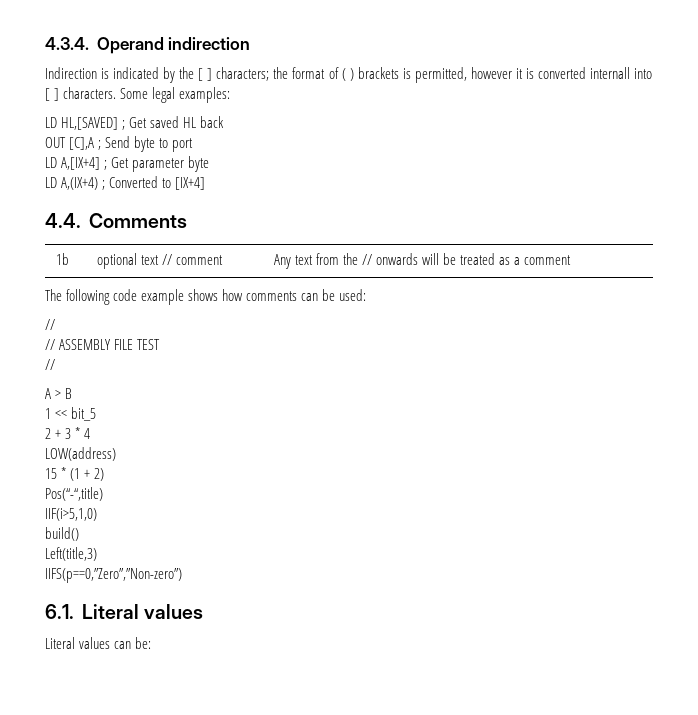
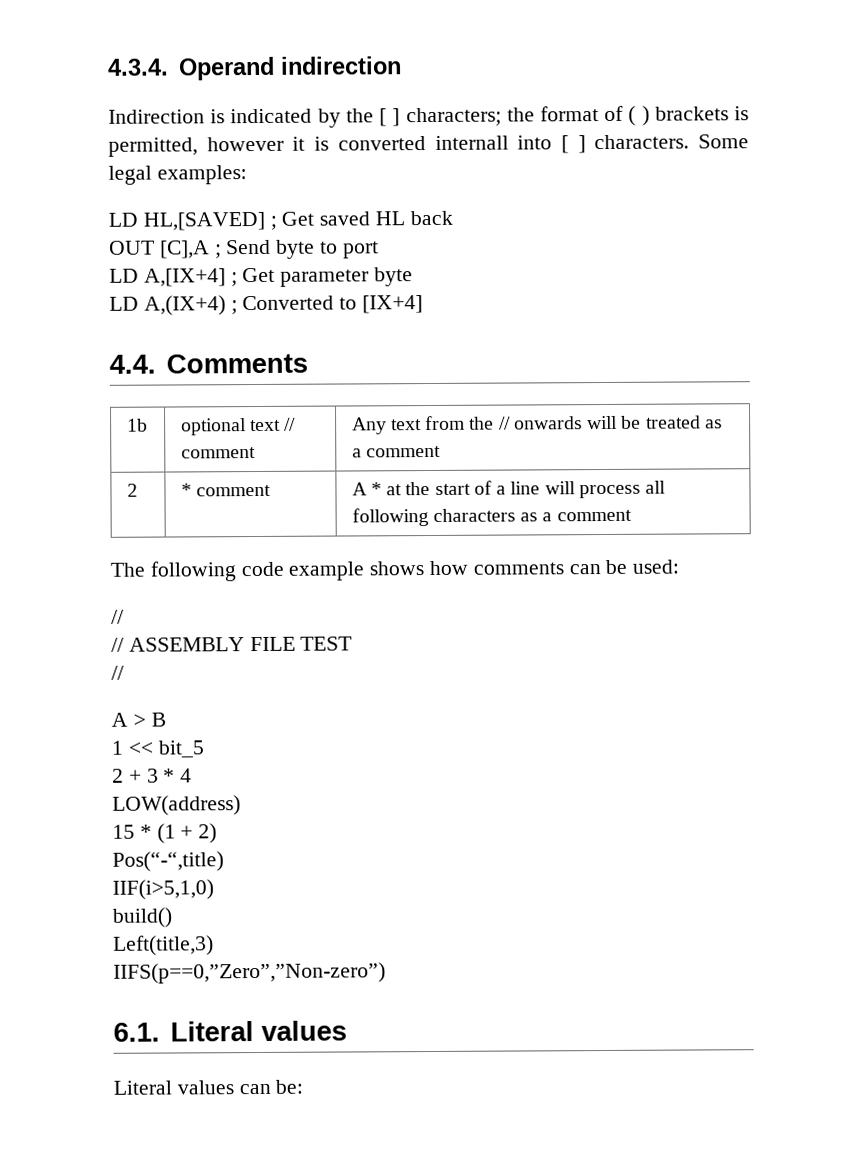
+ 2 | * comment | A * at the start of a line will process all following characters as a comment

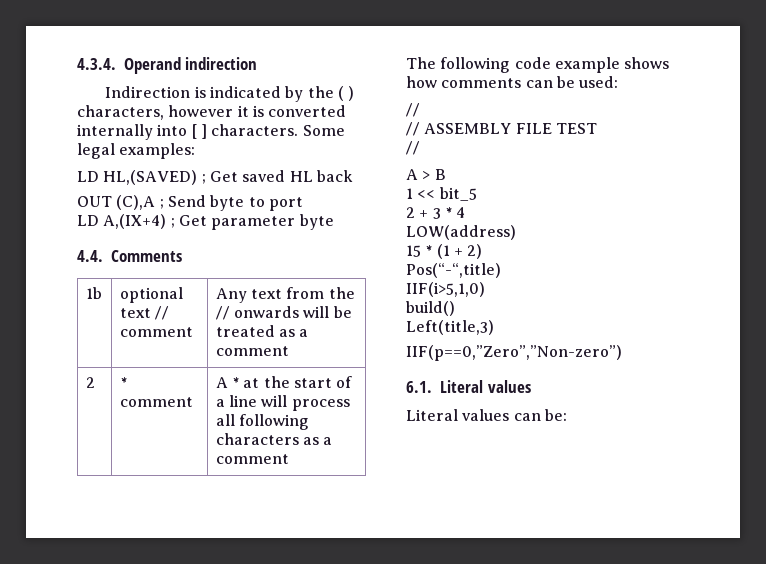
- Indirection is indicated by the [ ] characters; the format of ( ) brackets is permitted, however it is converted internall into [ ] characters.
+ Indirection is indicated by the ( ) characters, however it is converted internally into [ ] characters.
- LD HL,[SAVED] ; Get saved HL back
+ LD HL,(SAVED) ; Get saved HL back
- OUT [C],A ; Send byte to port
+ OUT (C),A ; Send byte to port
- LD A,[IX+4] ; Get parameter byte
+ LD A,(IX+4) ; Get parameter byte
- LD A,(IX+4) ; Converted to [IX+4]
- IIFS(p==0,”Zero”,”Non-zero”)
+ IIF(p==0,”Zero”,”Non-zero”)

